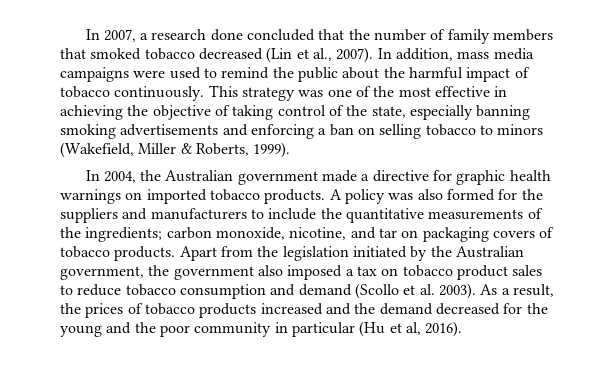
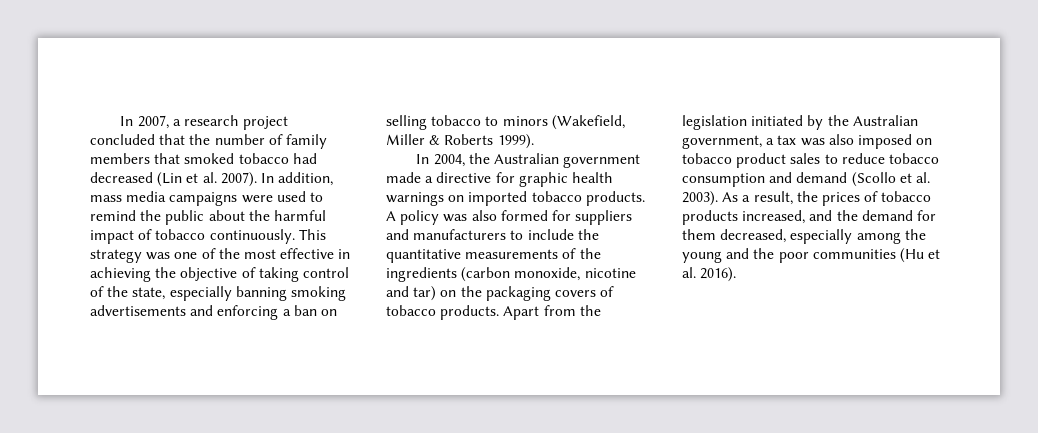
- In 2007, a research done concluded that the number of family members that smoked tobacco decreased (Lin et al., 2007).
+ In 2007, a research project concluded that the number of family members that smoked tobacco had decreased (Lin et al. 2007).
- This strategy was one of the most effective in achieving the objective of taking control of the state, especially banning smoking advertisements and enforcing a ban on selling tobacco to minors (Wakefield, Miller & Roberts, 1999).
+ This strategy was one of the most effective in achieving the objective of taking control of the state, especially banning smoking advertisements and enforcing a ban on selling tobacco to minors (Wakefield, Miller & Roberts 1999).
- A policy was also formed for the suppliers and manufacturers to include the quantitative measurements of the ingredients; carbon monoxide, nicotine, and tar on packaging covers of tobacco products.
+ A policy was also formed for suppliers and manufacturers to include the quantitative measurements of the ingredients (carbon monoxide, nicotine and tar) on the packaging covers of tobacco products.
- Apart from the legislation initiated by the Australian government, the government also imposed a tax on tobacco product sales to reduce tobacco consumption and demand (Scollo et al. 2003).
+ Apart from the legislation initiated by the Australian government, a tax was also imposed on tobacco product sales to reduce tobacco consumption and demand (Scollo et al. 2003).
- As a result, the prices of tobacco products increased and the demand decreased for the young and the poor community in particular (Hu et al, 2016).
+ As a result, the prices of tobacco products increased, and the demand for them decreased, especially among the young and the poor communities (Hu et al. 2016).

